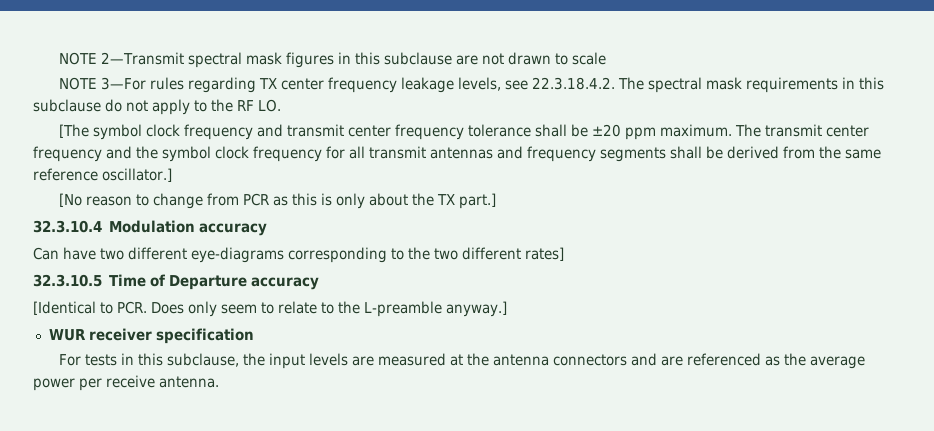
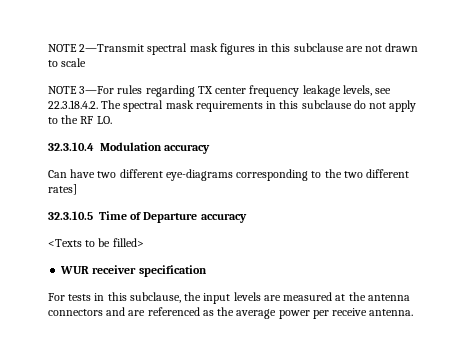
- [The symbol clock frequency and transmit center frequency tolerance shall be ±20 ppm maximum. The transmit center frequency and the symbol clock frequency for all transmit antennas and frequency segments shall be derived from the same reference oscillator.]
- [No reason to change from PCR as this is only about the TX part.]
- [Identical to PCR. Does only seem to relate to the L-preamble anyway.]
+ <Texts to be filled>

